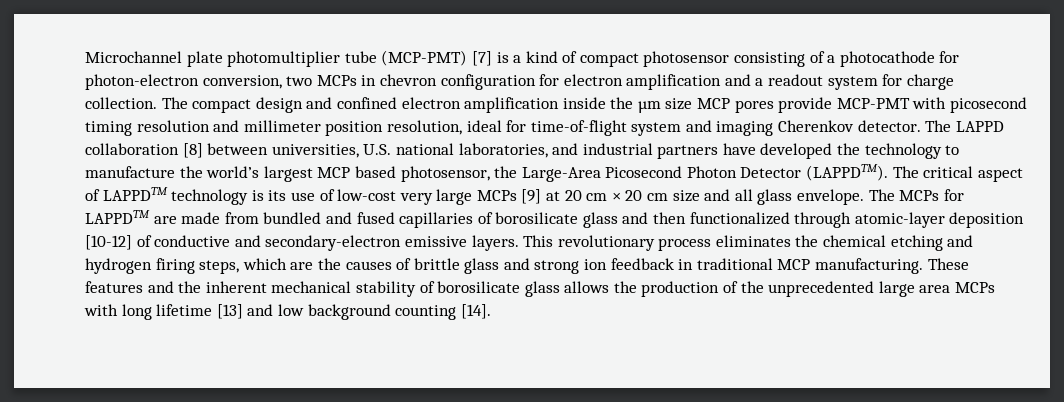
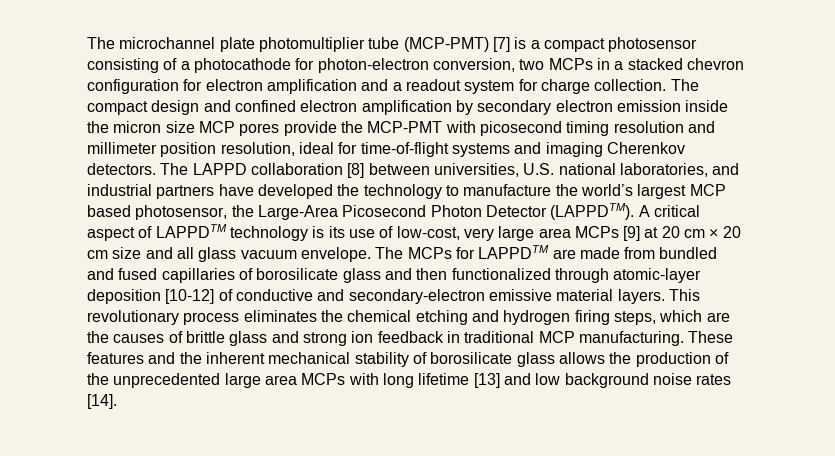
- Microchannel plate photomultiplier tube (MCP-PMT) [7] is a kind of compact photosensor consisting of a photocathode for photon-electron conversion, two MCPs in chevron configuration for electron amplification and a readout system for charge collection.
+ The microchannel plate photomultiplier tube (MCP-PMT) [7] is a compact photosensor consisting of a photocathode for photon-electron conversion, two MCPs in a stacked chevron configuration for electron amplification and a readout system for charge collection.
- The compact design and confined electron amplification inside the µm size MCP pores provide MCP-PMT with picosecond timing resolution and millimeter position resolution, ideal for time-of-flight system and imaging Cherenkov detector.
+ The compact design and confined electron amplification by secondary electron emission inside the micron size MCP pores provide the MCP-PMT with picosecond timing resolution and millimeter position resolution, ideal for time-of-flight systems and imaging Cherenkov detectors.
- The critical aspect of LAPPDTM technology is its use of low-cost very large MCPs [9] at 20 cm × 20 cm size and all glass envelope.
+ A critical aspect of LAPPDTM technology is its use of low-cost, very large area MCPs [9] at 20 cm × 20 cm size and all glass vacuum envelope.
- The MCPs for LAPPDTM are made from bundled and fused capillaries of borosilicate glass and then functionalized through atomic-layer deposition [10-12] of conductive and secondary-electron emissive layers.
+ The MCPs for LAPPDTM are made from bundled and fused capillaries of borosilicate glass and then functionalized through atomic-layer deposition [10-12] of conductive and secondary-electron emissive material layers.
- These features and the inherent mechanical stability of borosilicate glass allows the production of the unprecedented large area MCPs with long lifetime [13] and low background counting [14].
+ These features and the inherent mechanical stability of borosilicate glass allows the production of the unprecedented large area MCPs with long lifetime [13] and low background noise rates [14].

